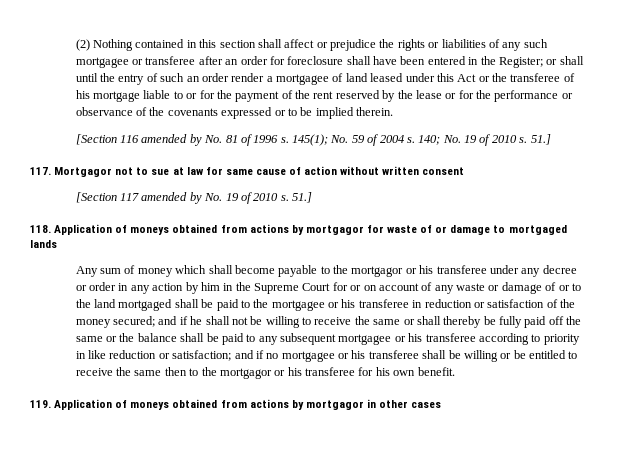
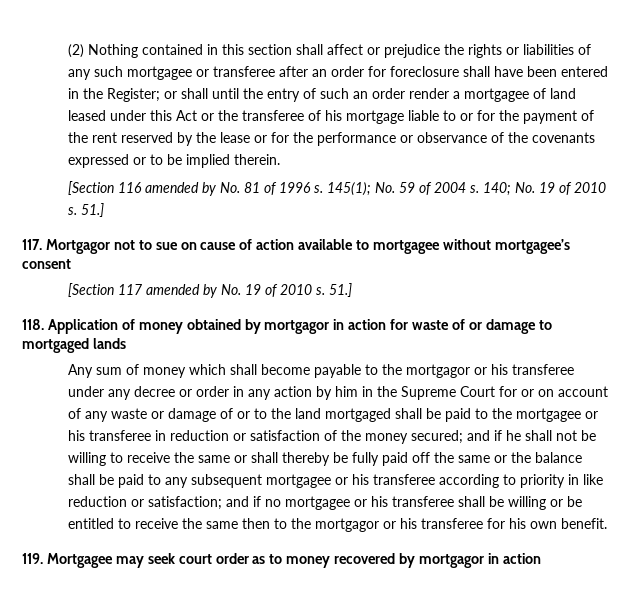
- 117. Mortgagor not to sue at law for same cause of action without written consent
+ 117. Mortgagor not to sue on cause of action available to mortgagee without mortgagee’s consent
- 118. Application of moneys obtained from actions by mortgagor for waste of or damage to mortgaged lands
+ 118. Application of money obtained by mortgagor in action for waste of or damage to mortgaged lands
- 119. Application of moneys obtained from actions by mortgagor in other cases
+ 119. Mortgagee may seek court order as to money recovered by mortgagor in action

